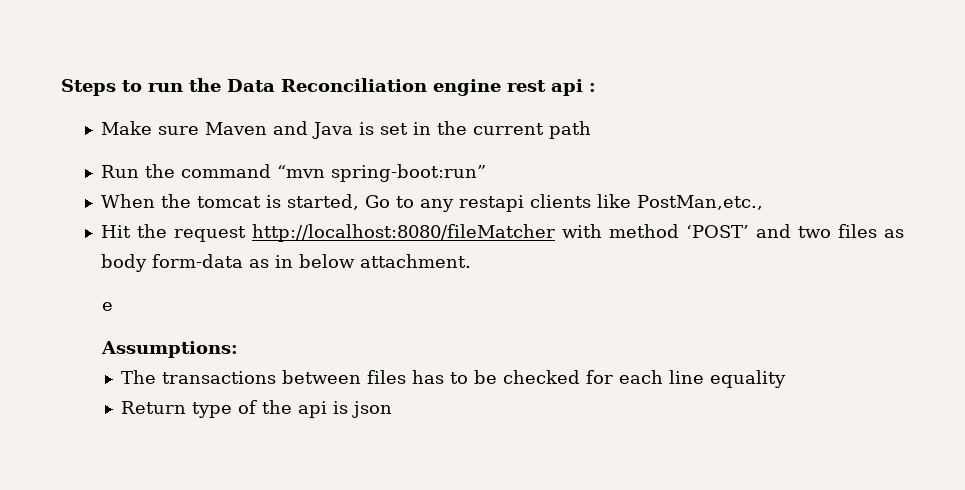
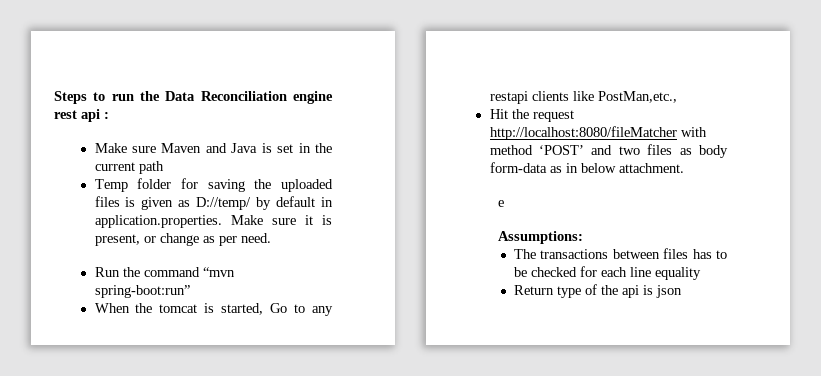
+ Temp folder for saving the uploaded files is given as D://temp/ by default in application.properties. Make sure it is present, or change as per need.

